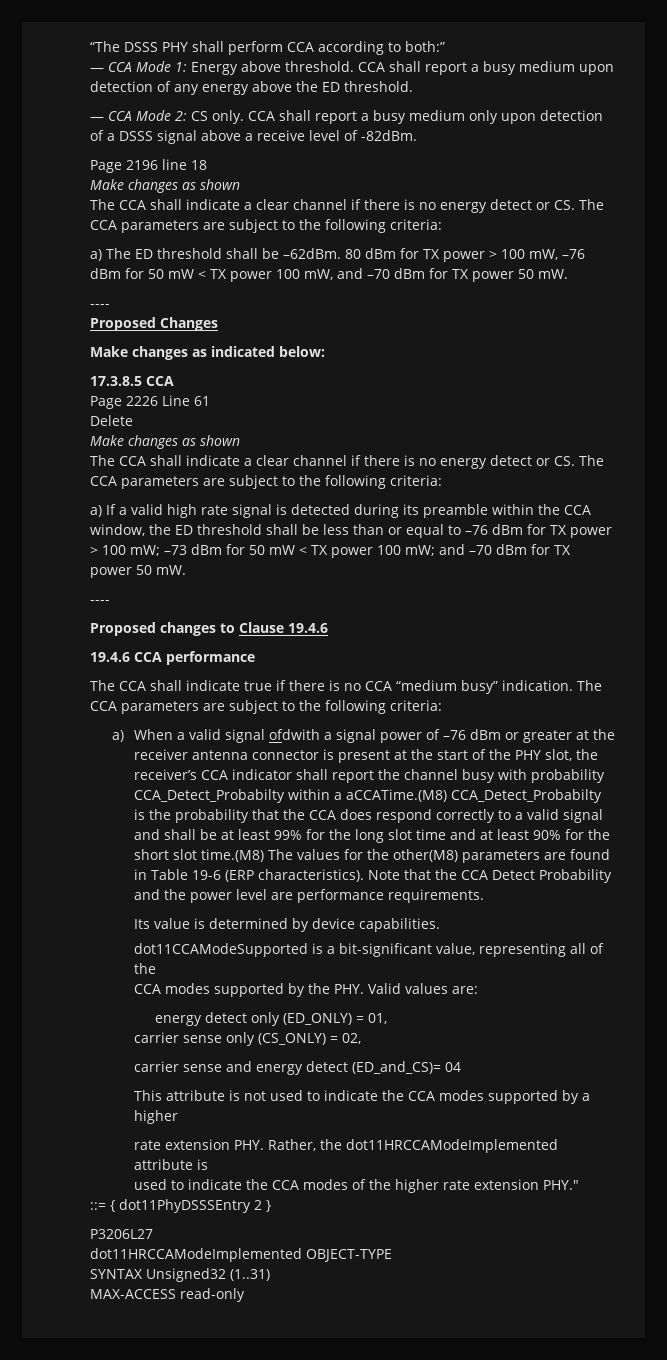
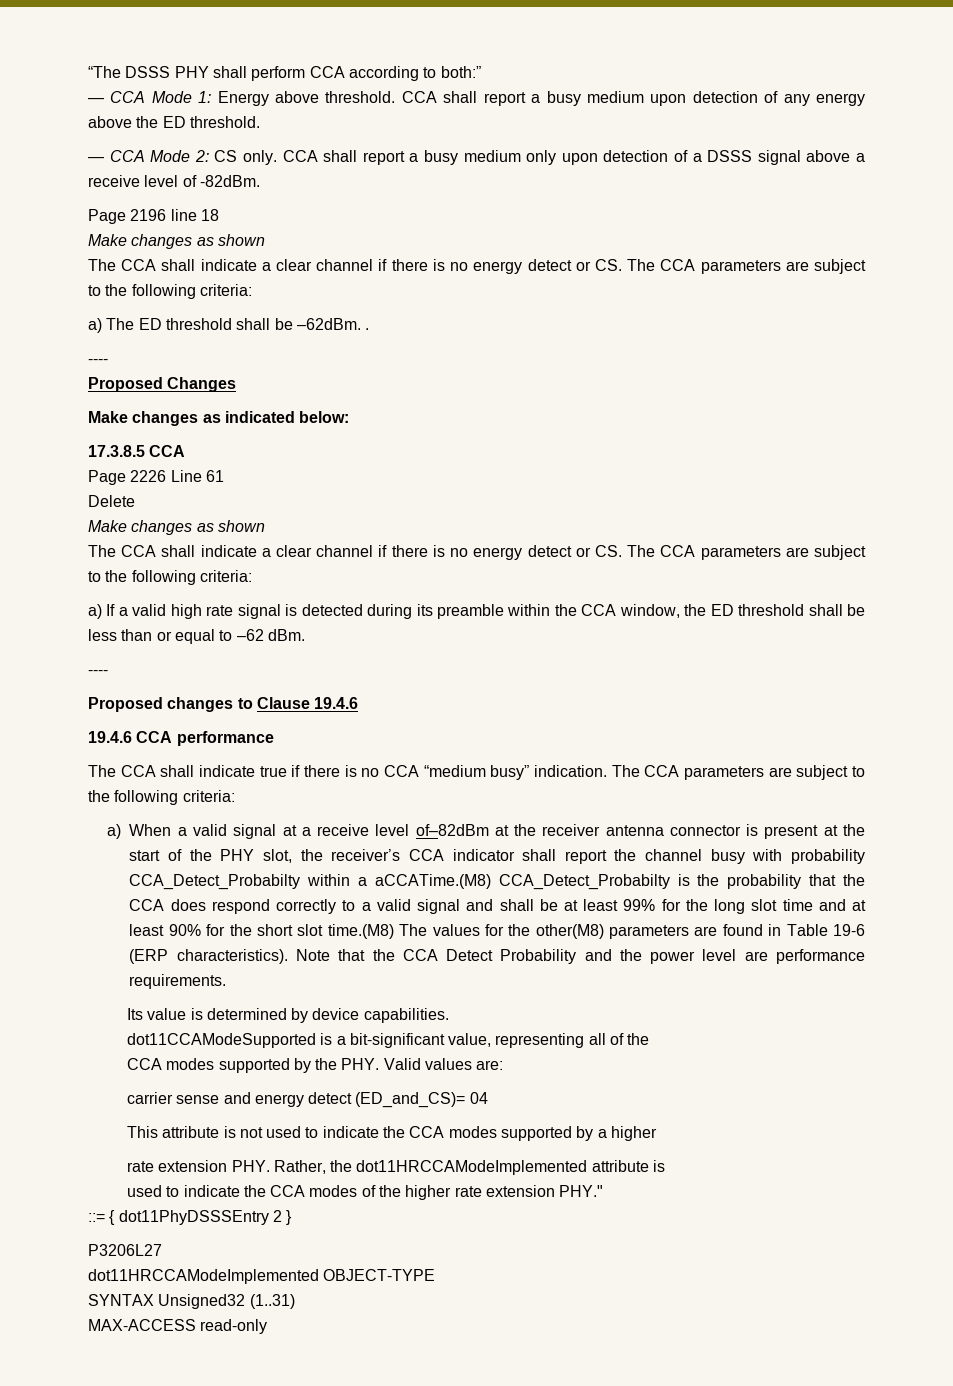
- a) The ED threshold shall be –62dBm. 80 dBm for TX power > 100 mW, –76 dBm for 50 mW < TX power 100 mW, and –70 dBm for TX power 50 mW.
+ a) The ED threshold shall be –62dBm. .
- a) If a valid high rate signal is detected during its preamble within the CCA window, the ED threshold shall be less than or equal to –76 dBm for TX power > 100 mW; –73 dBm for 50 mW < TX power 100 mW; and –70 dBm for TX power 50 mW.
+ a) If a valid high rate signal is detected during its preamble within the CCA window, the ED threshold shall be less than or equal to –62 dBm.
- a) When a valid signal ofdwith a signal power of –76 dBm or greater at the receiver antenna connector is present at the start of the PHY slot, the receiver’s CCA indicator shall report the channel busy with probability CCA_Detect_Probabilty within a aCCATime.(M8) CCA_Detect_Probabilty is the probability that the CCA does respond correctly to a valid signal and shall be at least 99% for the long slot time and at least 90% for the short slot time.(M8) The values for the other(M8) parameters are found in Table 19-6 (ERP characteristics).
+ a) When a valid signal at a receive level of–82dBm at the receiver antenna connector is present at the start of the PHY slot, the receiver’s CCA indicator shall report the channel busy with probability CCA_Detect_Probabilty within a aCCATime.(M8) CCA_Detect_Probabilty is the probability that the CCA does respond correctly to a valid signal and shall be at least 99% for the long slot time and at least 90% for the short slot time.(M8) The values for the other(M8) parameters are found in Table 19-6 (ERP characteristics).
- energy detect only (ED_ONLY) = 01,
- carrier sense only (CS_ONLY) = 02,

